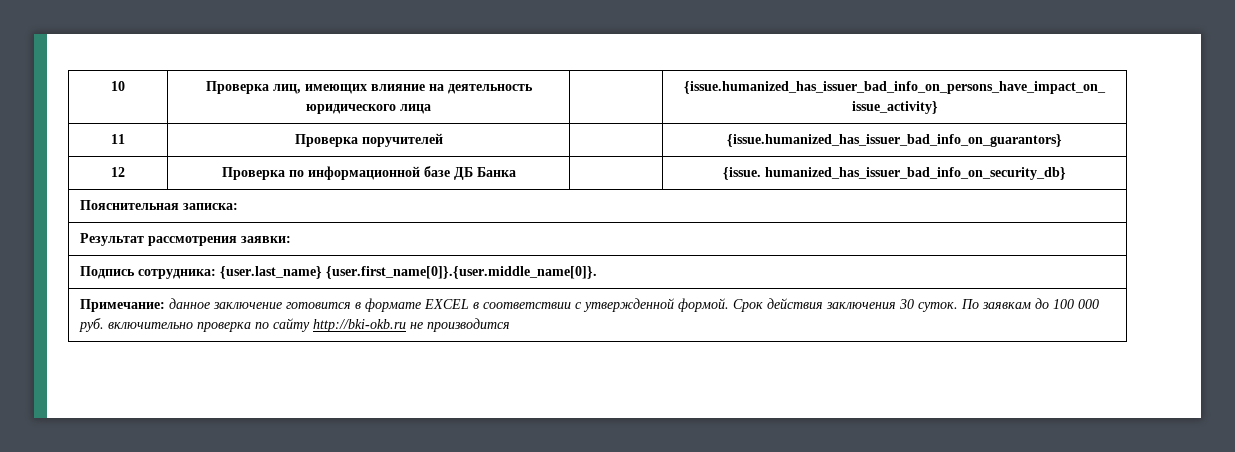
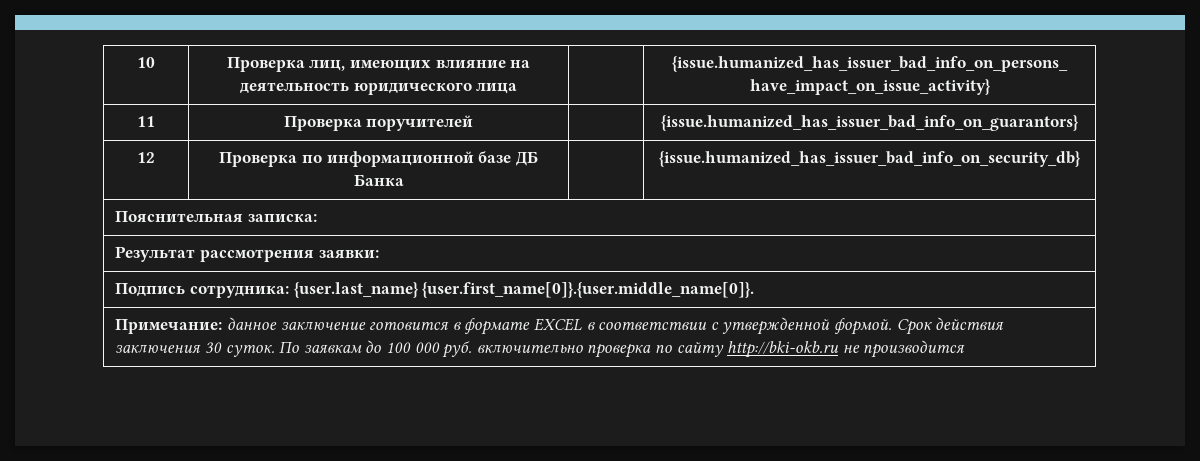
- 12 | Проверка по информационной базе ДБ Банка | | {issue. humanized_has_issuer_bad_info_on_security_db}
+ 12 | Проверка по информационной базе ДБ Банка | | {issue.humanized_has_issuer_bad_info_on_security_db}

